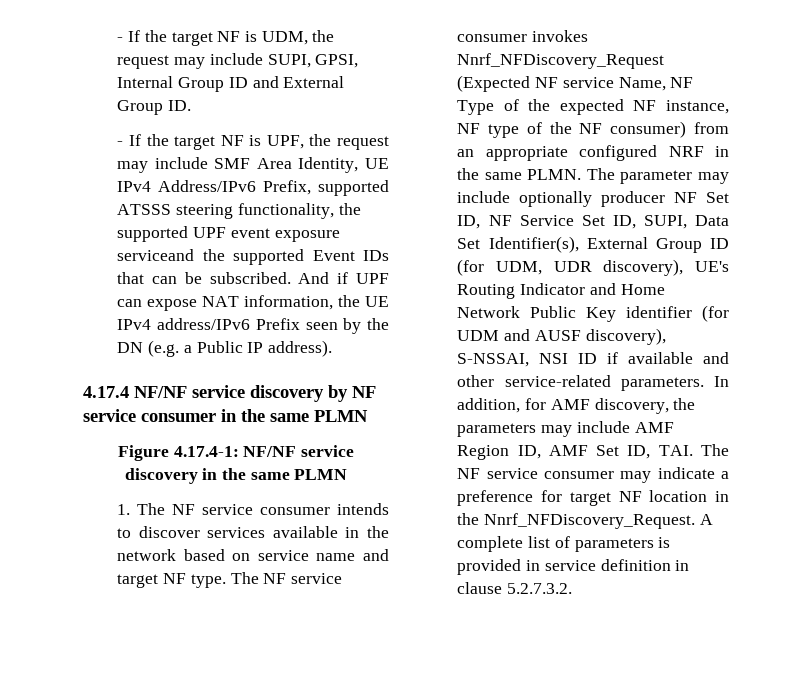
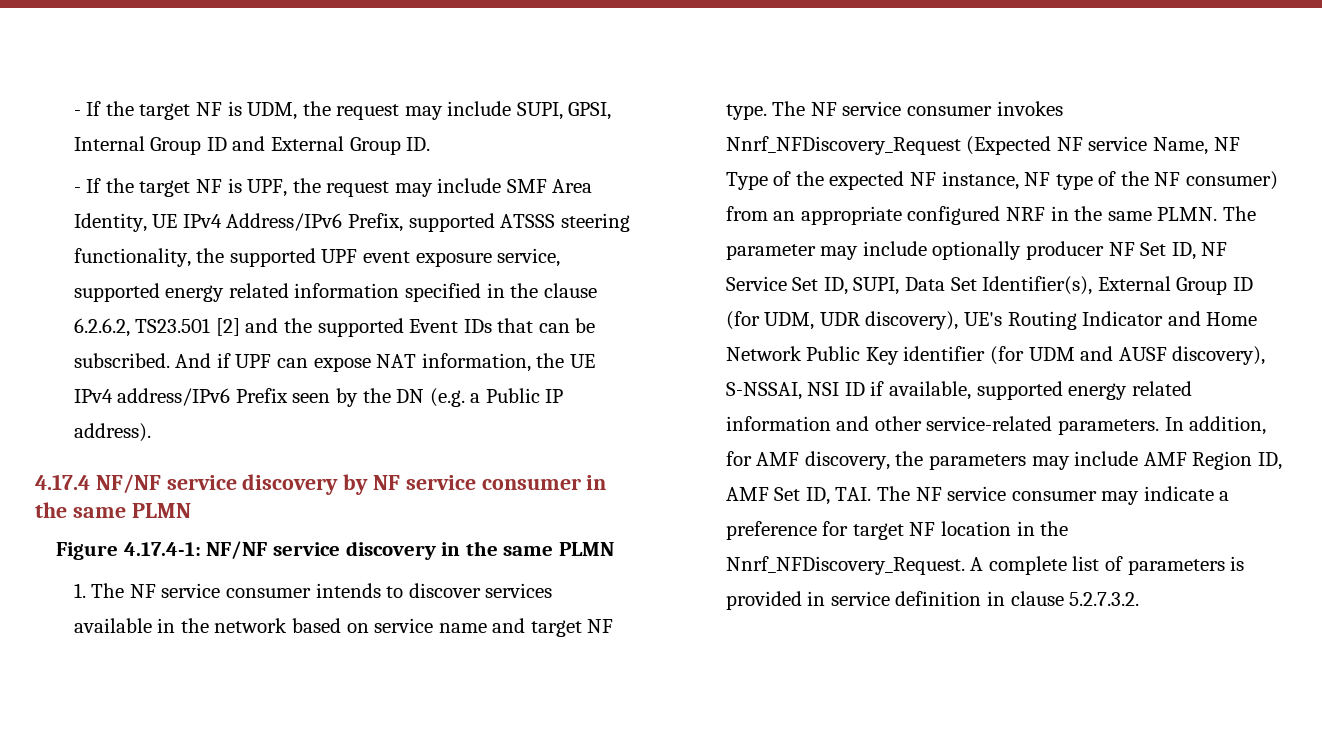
- - If the target NF is UPF, the request may include SMF Area Identity, UE IPv4 Address/IPv6 Prefix, supported ATSSS steering functionality, the supported UPF event exposure serviceand the supported Event IDs that can be subscribed.
+ - If the target NF is UPF, the request may include SMF Area Identity, UE IPv4 Address/IPv6 Prefix, supported ATSSS steering functionality, the supported UPF event exposure service, supported energy related information specified in the clause 6.2.6.2, TS23.501 [2] and the supported Event IDs that can be subscribed.
- The parameter may include optionally producer NF Set ID, NF Service Set ID, SUPI, Data Set Identifier(s), External Group ID (for UDM, UDR discovery), UE's Routing Indicator and Home Network Public Key identifier (for UDM and AUSF discovery), S-NSSAI, NSI ID if available and other service-related parameters.
+ The parameter may include optionally producer NF Set ID, NF Service Set ID, SUPI, Data Set Identifier(s), External Group ID (for UDM, UDR discovery), UE's Routing Indicator and Home Network Public Key identifier (for UDM and AUSF discovery), S-NSSAI, NSI ID if available, supported energy related information and other service-related parameters.

